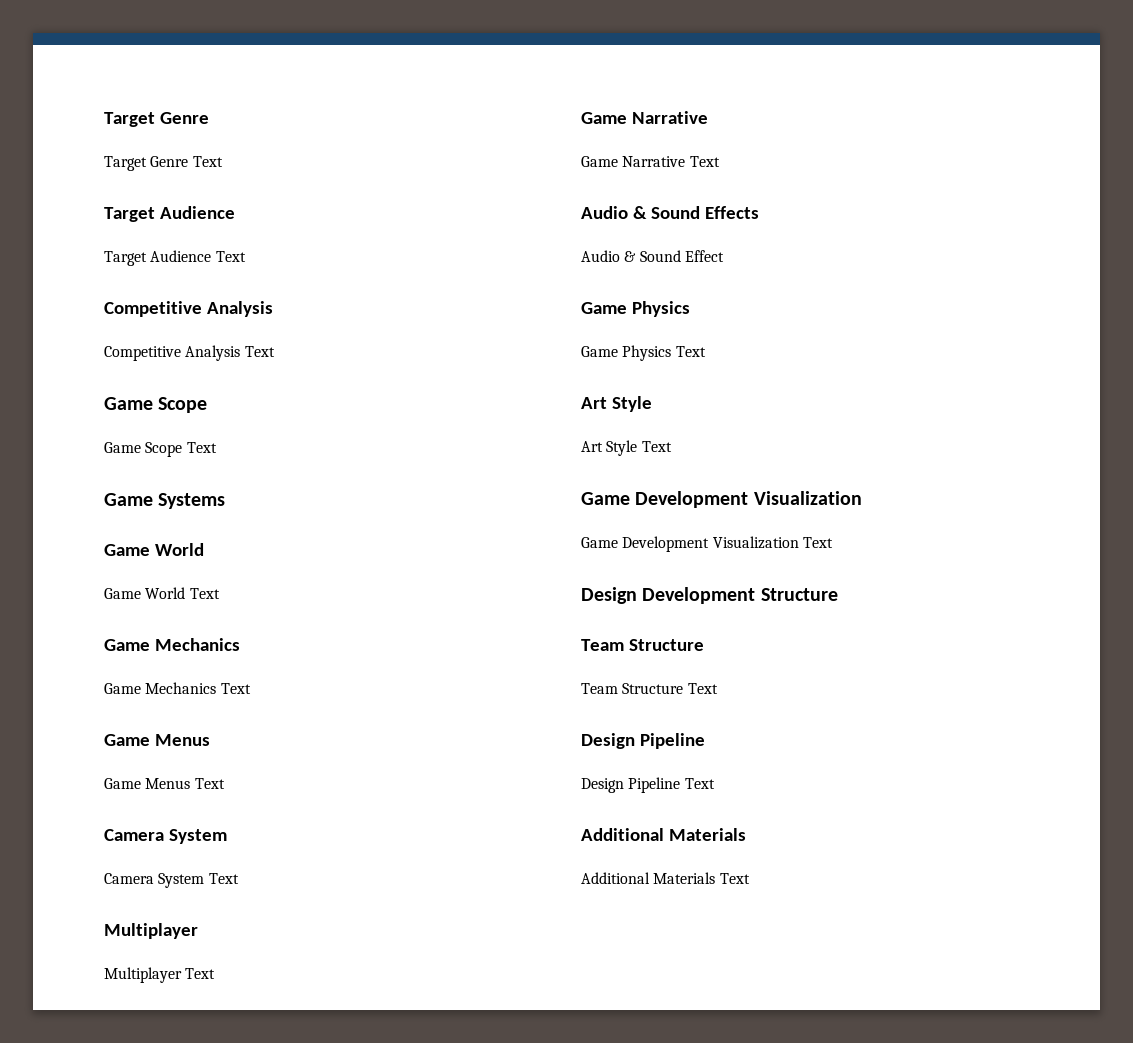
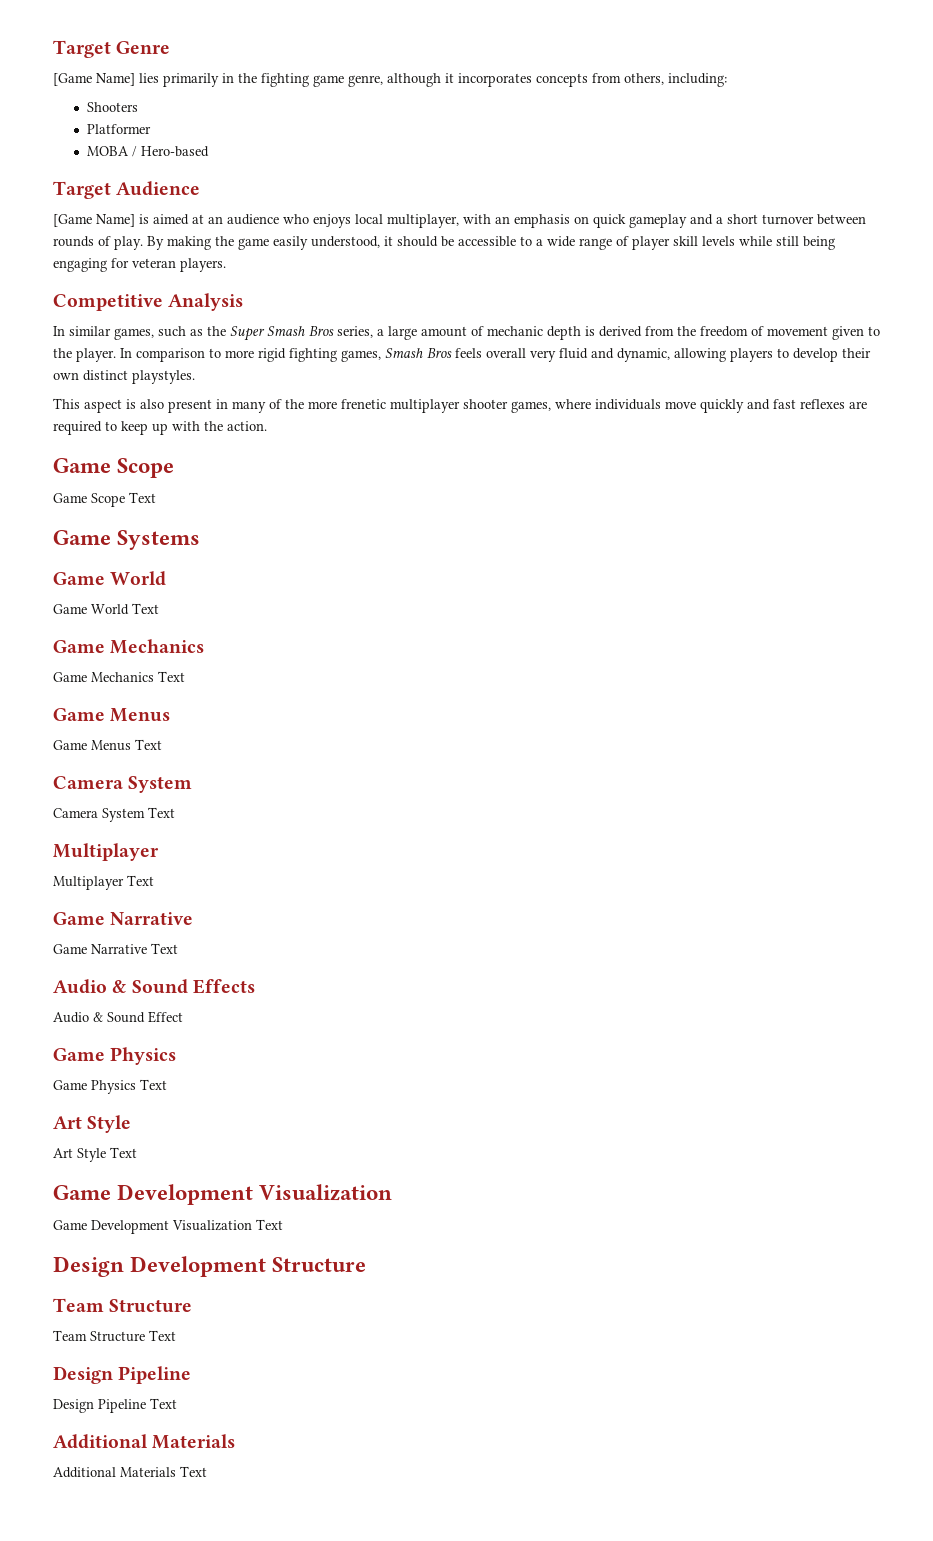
- Target Genre Text
+ [Game Name] lies primarily in the fighting game genre, although it incorporates concepts from others, including:
+ Shooters
+ Platformer
+ MOBA / Hero-based
  Target Audience
- Target Audience Text
+ [Game Name] is aimed at an audience who enjoys local multiplayer, with an emphasis on quick gameplay and a short turnover between rounds of play. By making the game easily understood, it should be accessible to a wide range of player skill levels while still being engaging for veteran players.
  Competitive Analysis
- Competitive Analysis Text
+ In similar games, such as the Super Smash Bros series, a large amount of mechanic depth is derived from the freedom of movement given to the player. In comparison to more rigid fighting games, Smash Bros feels overall very fluid and dynamic, allowing players to develop their own distinct playstyles.
+ This aspect is also present in many of the more frenetic multiplayer shooter games, where individuals move quickly and fast reflexes are required to keep up with the action.

